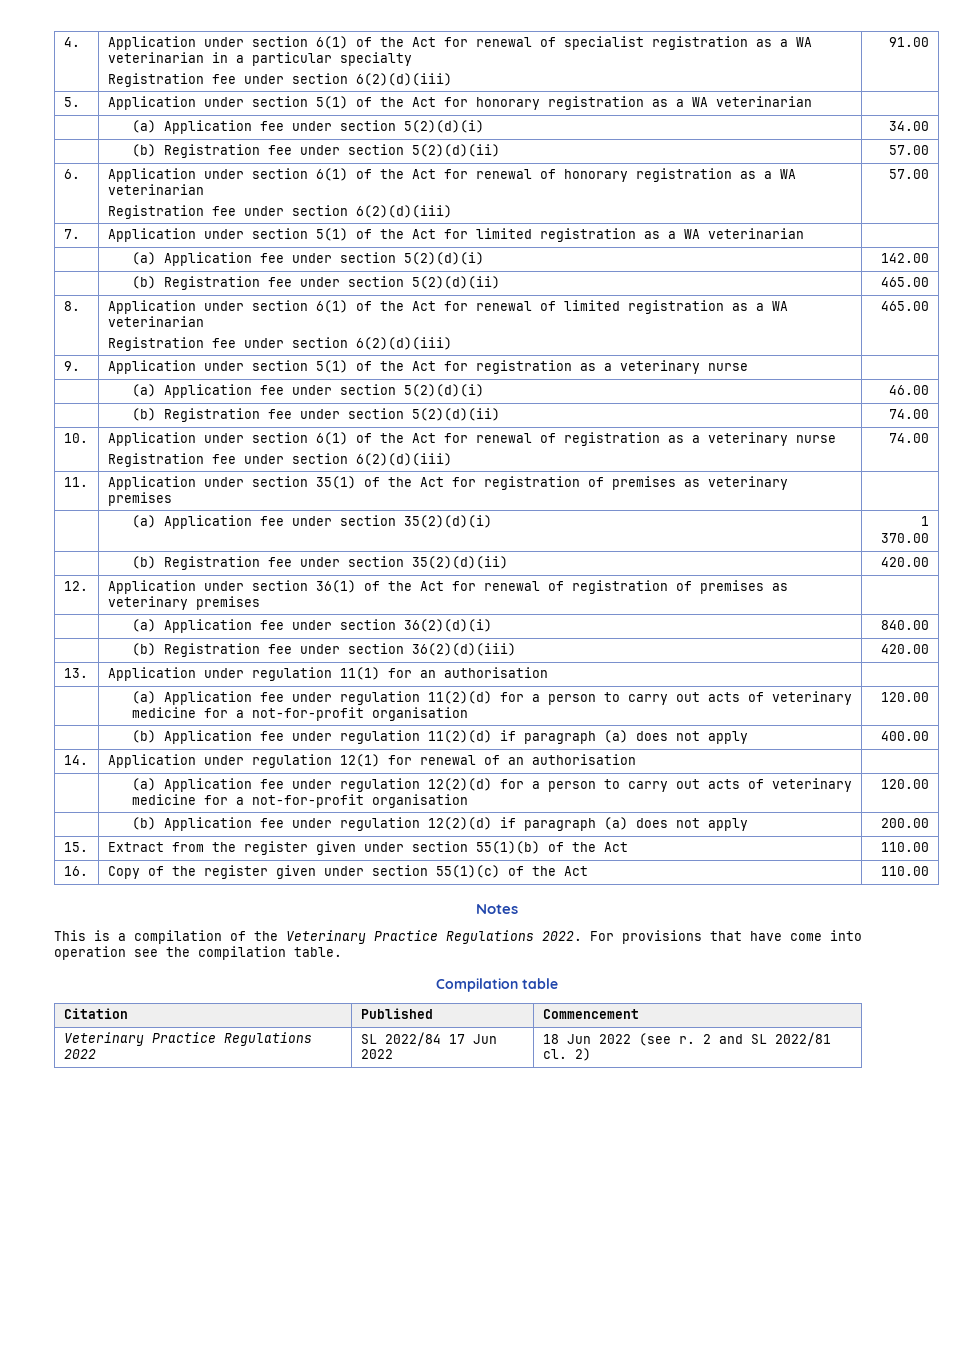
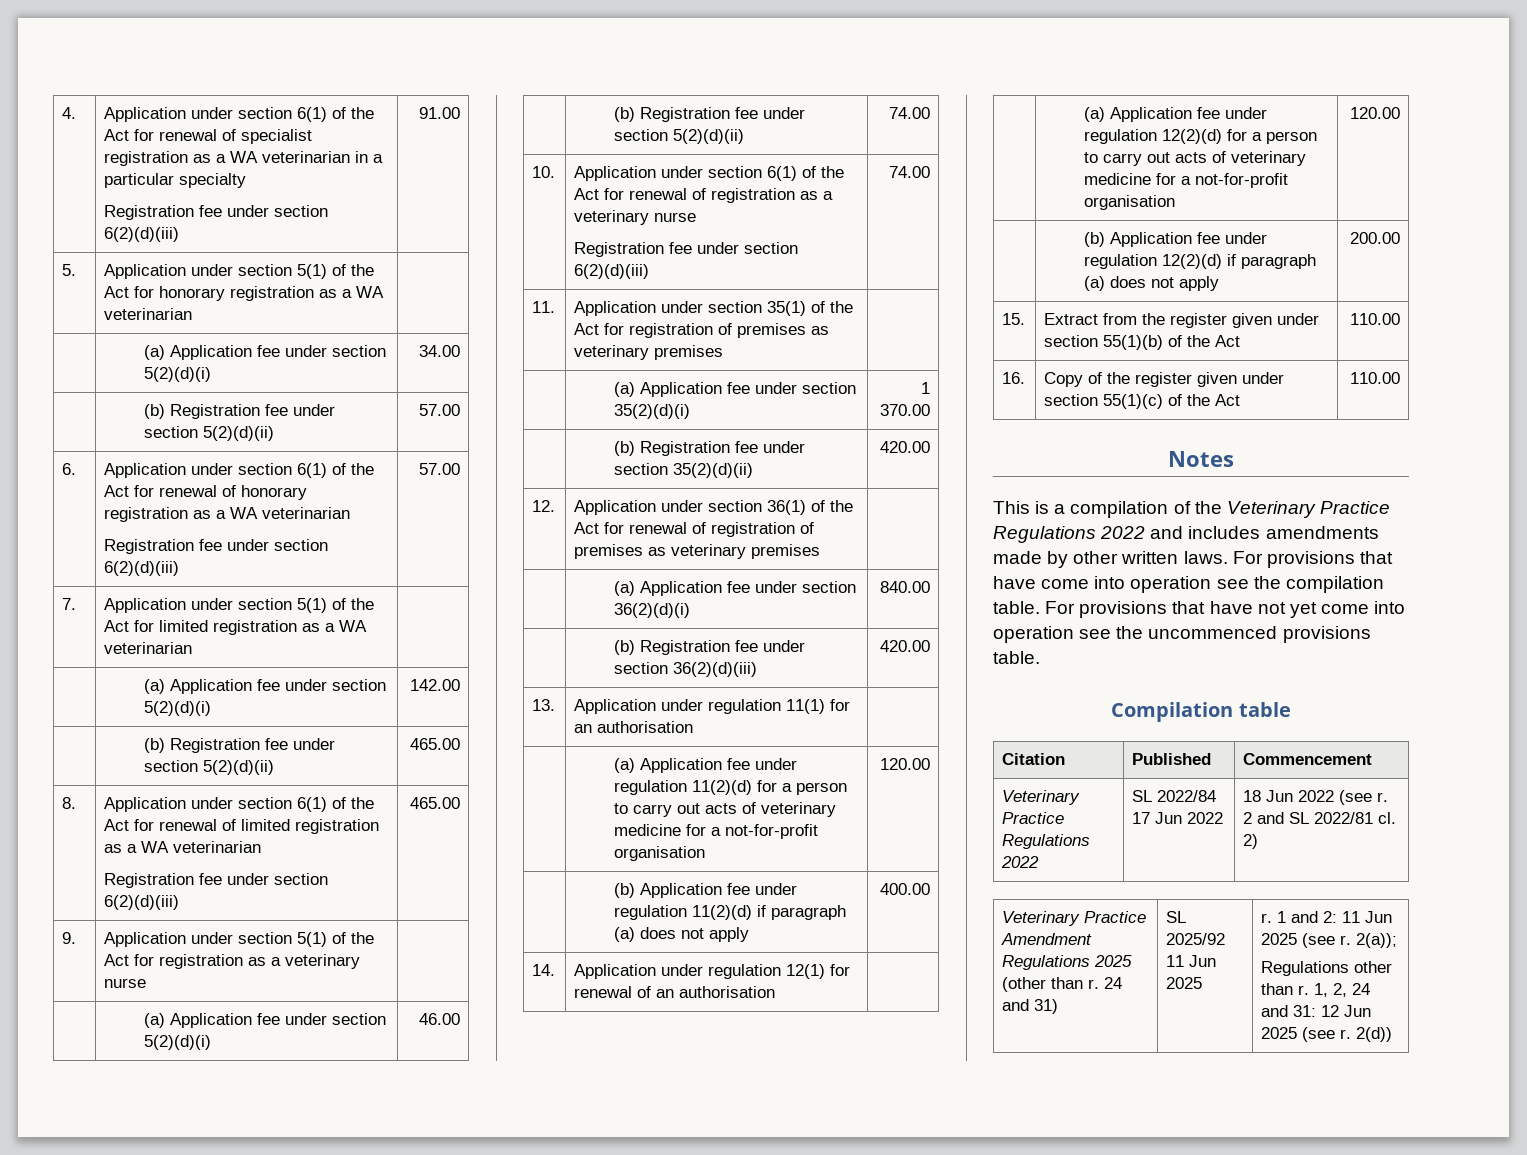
- This is a compilation of the Veterinary Practice Regulations 2022.
+ This is a compilation of the Veterinary Practice Regulations 2022 and includes amendments made by other written laws.
+ For provisions that have not yet come into operation see the uncommenced provisions table.
+ Veterinary Practice Amendment Regulations 2025 (other than r. 24 and 31) | SL 2025/92 11 Jun 2025 | r. 1 and 2: 11 Jun 2025 (see r. 2(a));
+ Regulations other than r. 1, 2, 24 and 31: 12 Jun 2025 (see r. 2(d))

